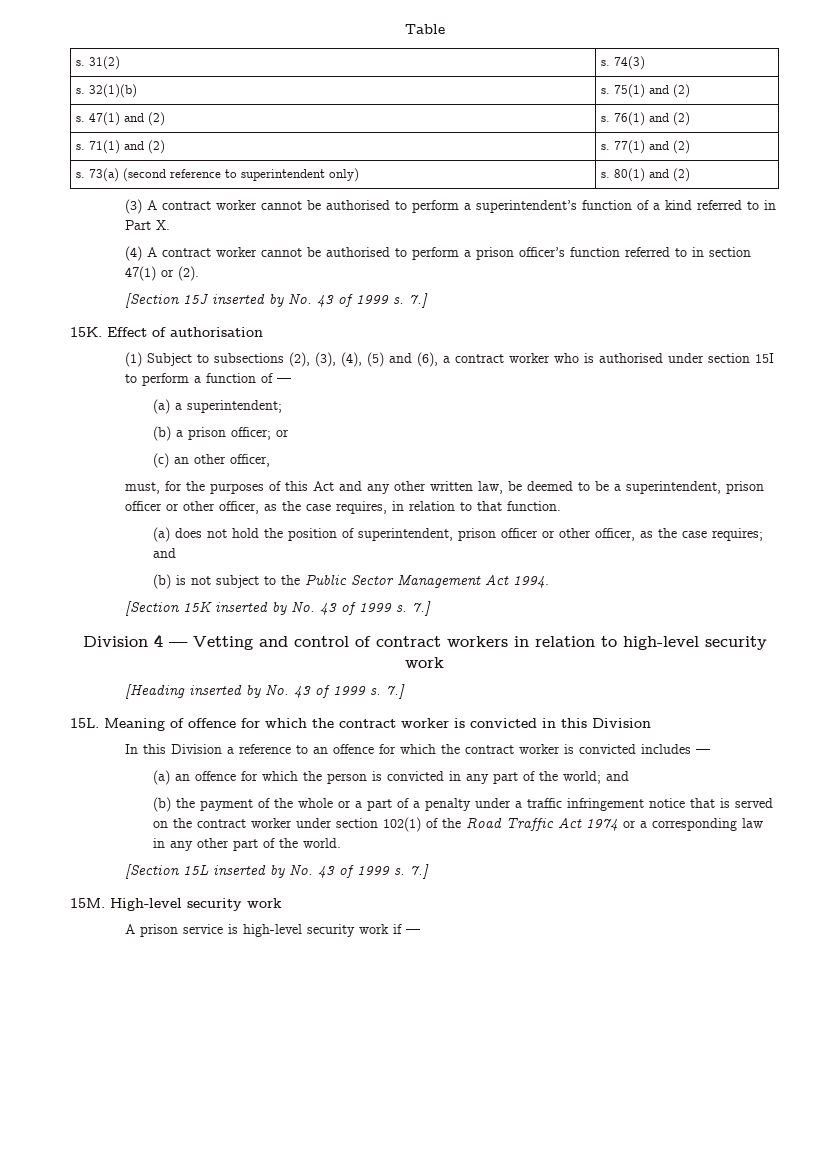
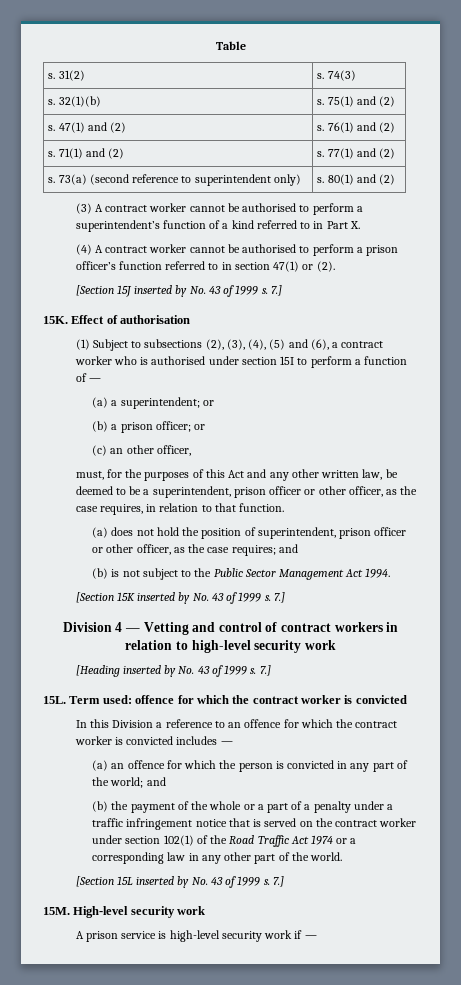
- (a) a superintendent;
+ (a) a superintendent; or
- Meaning of offence for which the contract worker is convicted in this Division
+ Term used: offence for which the contract worker is convicted

